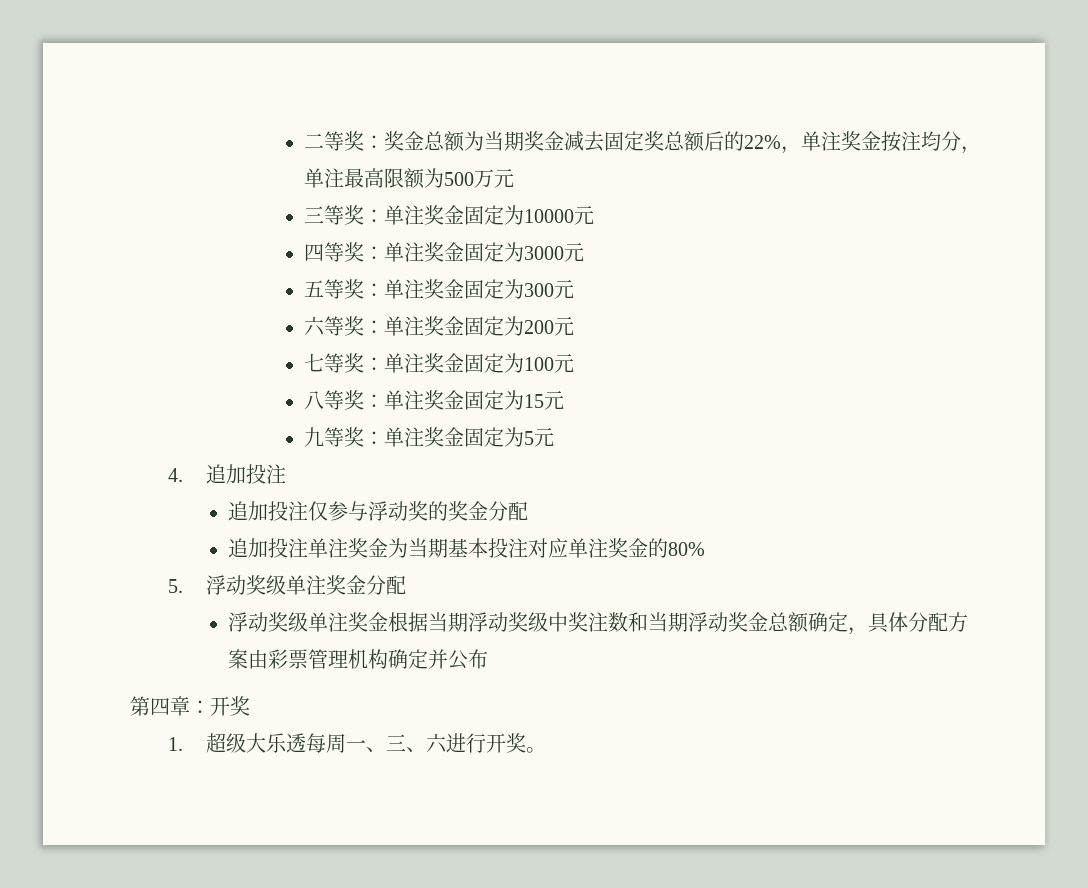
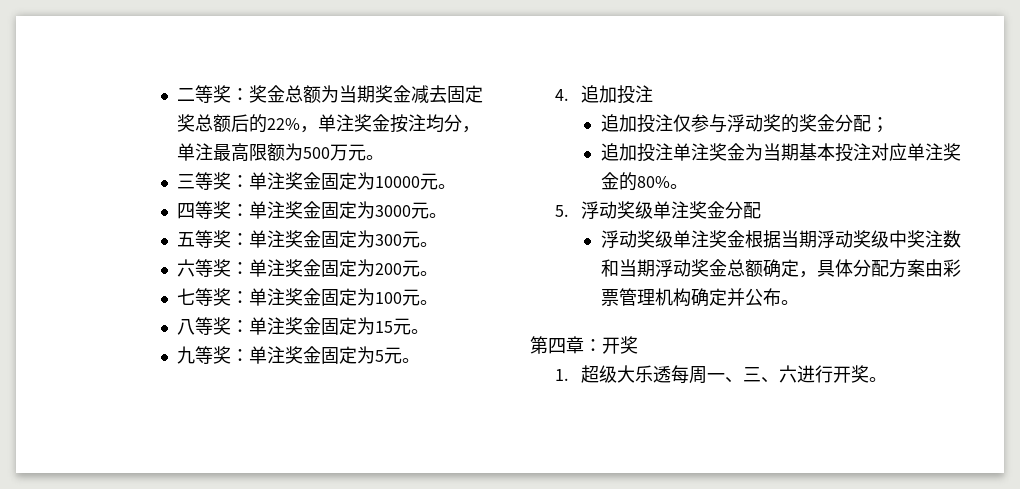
- 二等奖：奖金总额为当期奖金减去固定奖总额后的22%，单注奖金按注均分，单注最高限额为500万元
+ 二等奖：奖金总额为当期奖金减去固定奖总额后的22%，单注奖金按注均分，单注最高限额为500万元。
- 三等奖：单注奖金固定为10000元
+ 三等奖：单注奖金固定为10000元。
- 四等奖：单注奖金固定为3000元
+ 四等奖：单注奖金固定为3000元。
- 五等奖：单注奖金固定为300元
+ 五等奖：单注奖金固定为300元。
- 六等奖：单注奖金固定为200元
+ 六等奖：单注奖金固定为200元。
- 七等奖：单注奖金固定为100元
+ 七等奖：单注奖金固定为100元。
- 八等奖：单注奖金固定为15元
+ 八等奖：单注奖金固定为15元。
- 九等奖：单注奖金固定为5元
+ 九等奖：单注奖金固定为5元。
- 追加投注仅参与浮动奖的奖金分配
+ 追加投注仅参与浮动奖的奖金分配；
- 追加投注单注奖金为当期基本投注对应单注奖金的80%
+ 追加投注单注奖金为当期基本投注对应单注奖金的80%。
- 浮动奖级单注奖金根据当期浮动奖级中奖注数和当期浮动奖金总额确定，具体分配方案由彩票管理机构确定并公布
+ 浮动奖级单注奖金根据当期浮动奖级中奖注数和当期浮动奖金总额确定，具体分配方案由彩票管理机构确定并公布。

